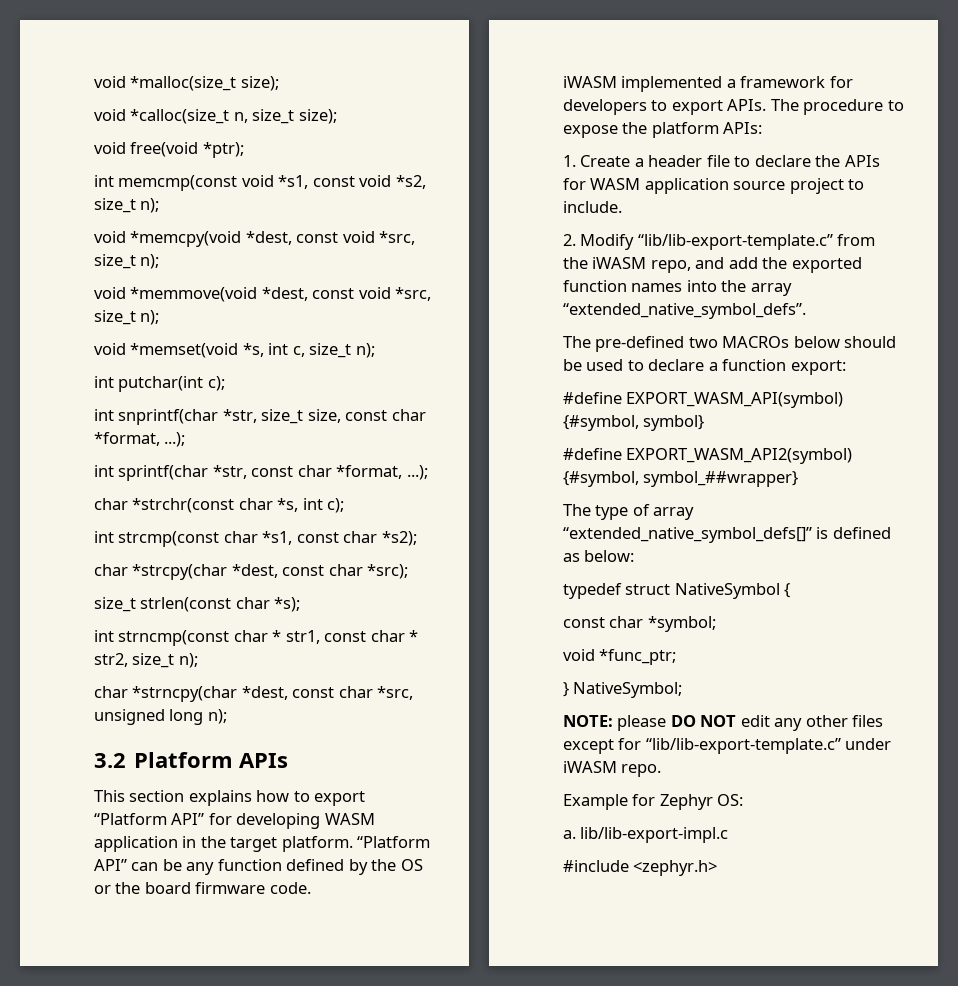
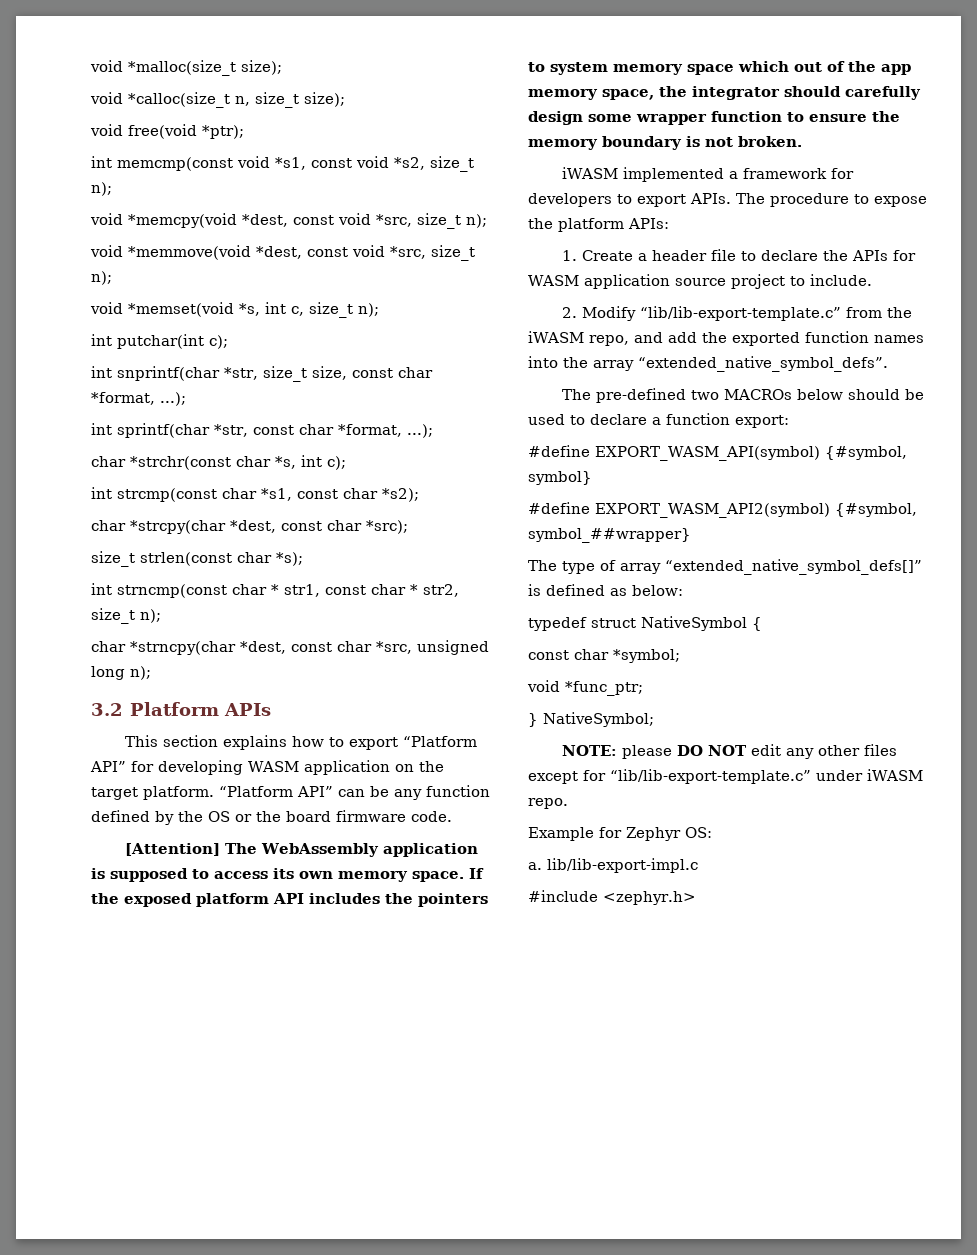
- This section explains how to export “Platform API” for developing WASM application in the target platform.
+ This section explains how to export “Platform API” for developing WASM application on the target platform.
+ [Attention] The WebAssembly application is supposed to access its own memory space. If the exposed platform API includes the pointers to system memory space which out of the app memory space, the integrator should carefully design some wrapper function to ensure the memory boundary is not broken.

